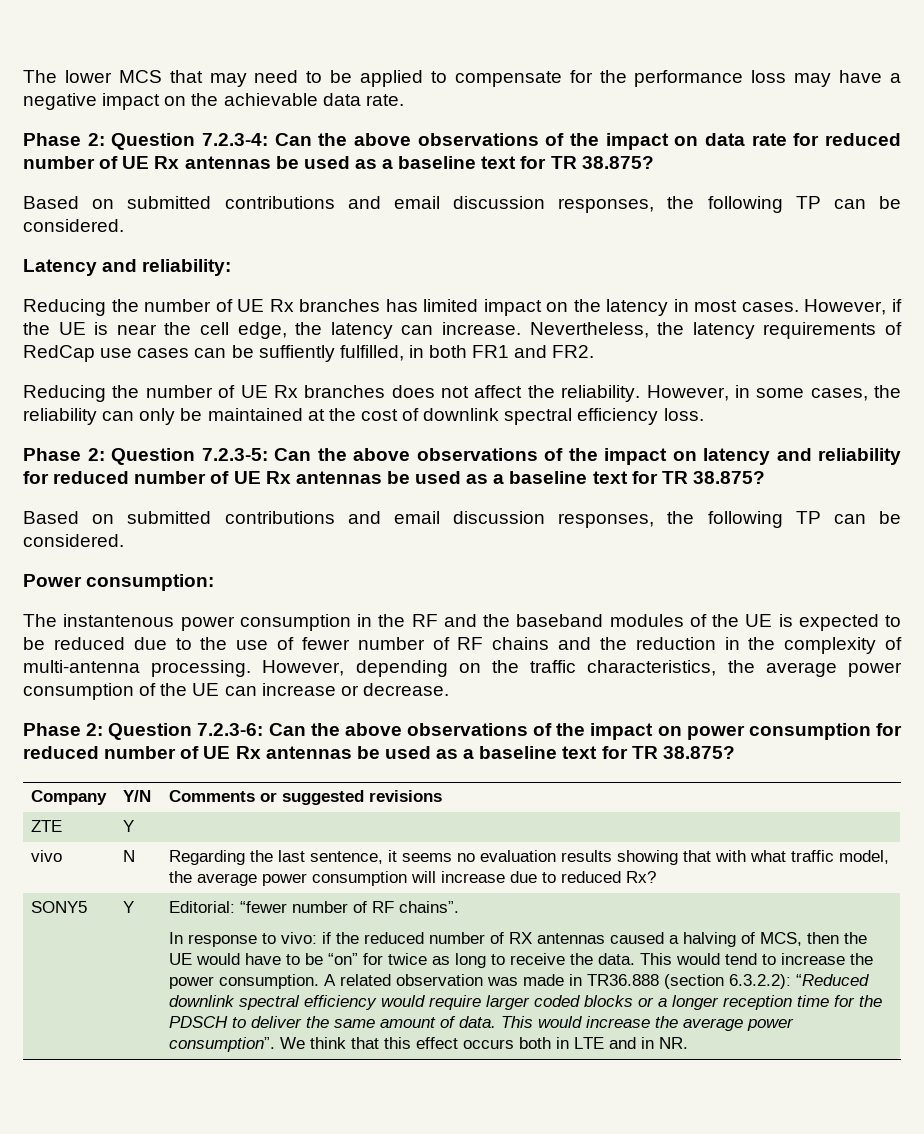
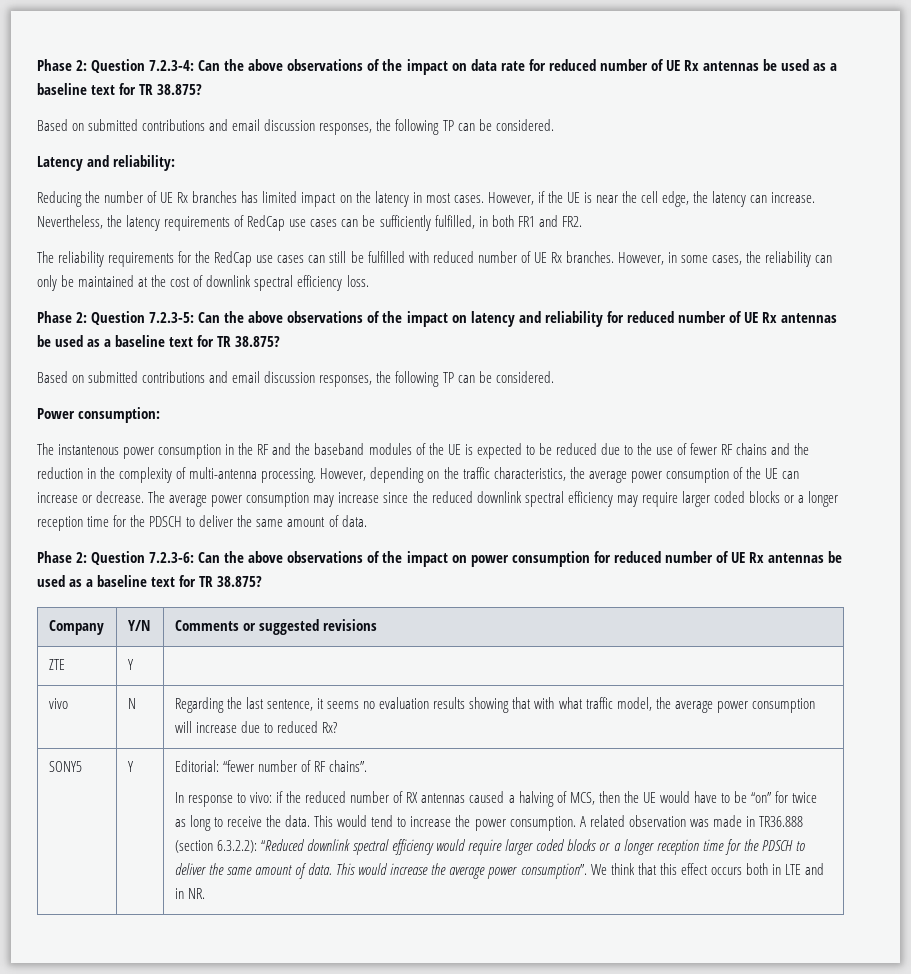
- The lower MCS that may need to be applied to compensate for the performance loss may have a negative impact on the achievable data rate.
- Nevertheless, the latency requirements of RedCap use cases can be suffiently fulfilled, in both FR1 and FR2.
+ Nevertheless, the latency requirements of RedCap use cases can be sufficiently fulfilled, in both FR1 and FR2.
- Reducing the number of UE Rx branches does not affect the reliability.
+ The reliability requirements for the RedCap use cases can still be fulfilled with reduced number of UE Rx branches.
- The instantenous power consumption in the RF and the baseband modules of the UE is expected to be reduced due to the use of fewer number of RF chains and the reduction in the complexity of multi-antenna processing.
+ The instantenous power consumption in the RF and the baseband modules of the UE is expected to be reduced due to the use of fewer RF chains and the reduction in the complexity of multi-antenna processing.
+ The average power consumption may increase since the reduced downlink spectral efficiency may require larger coded blocks or a longer reception time for the PDSCH to deliver the same amount of data.

